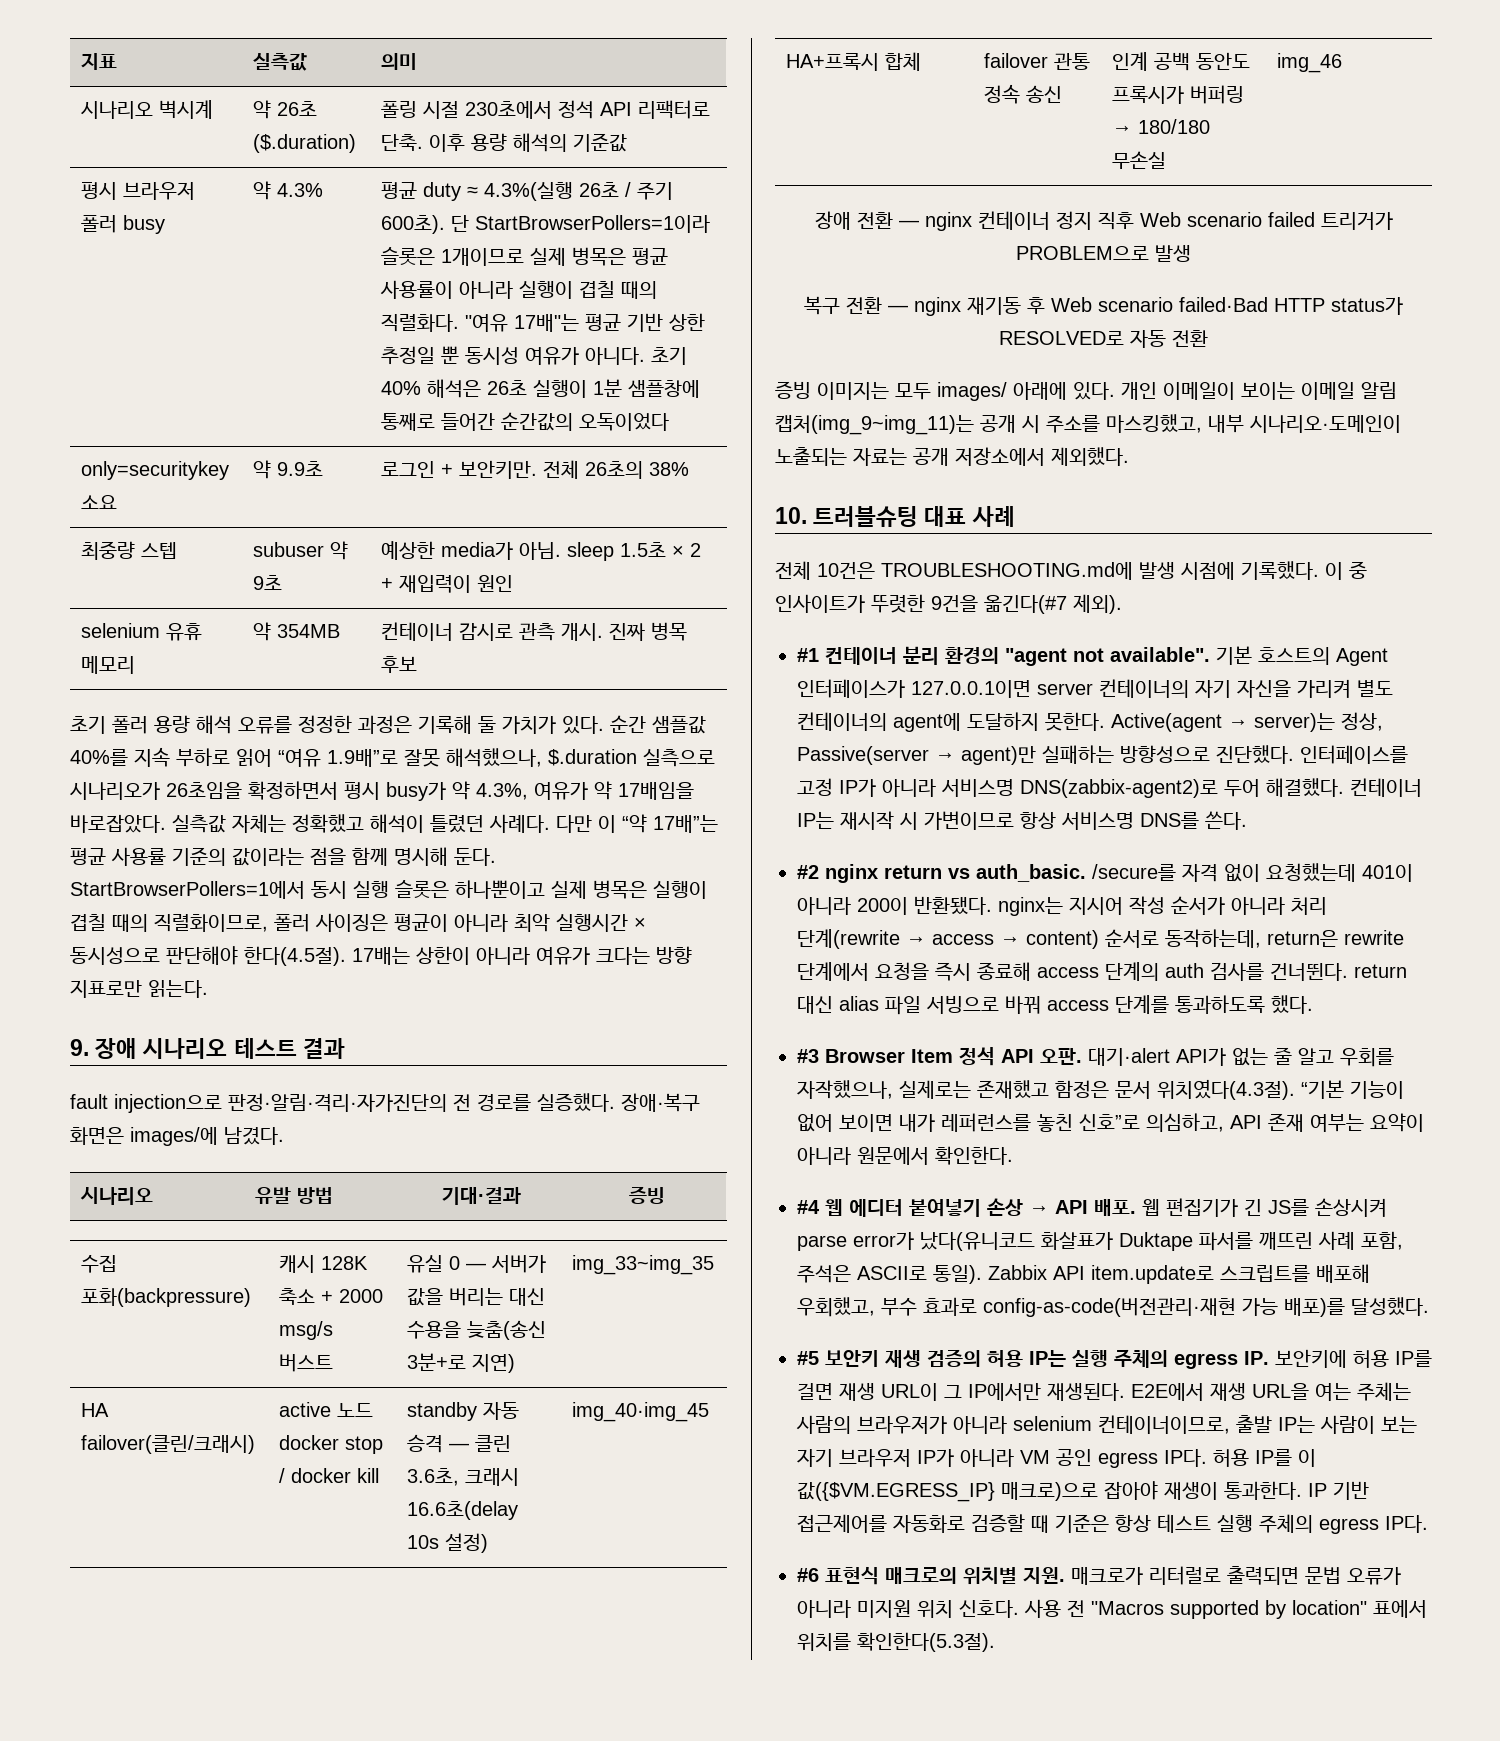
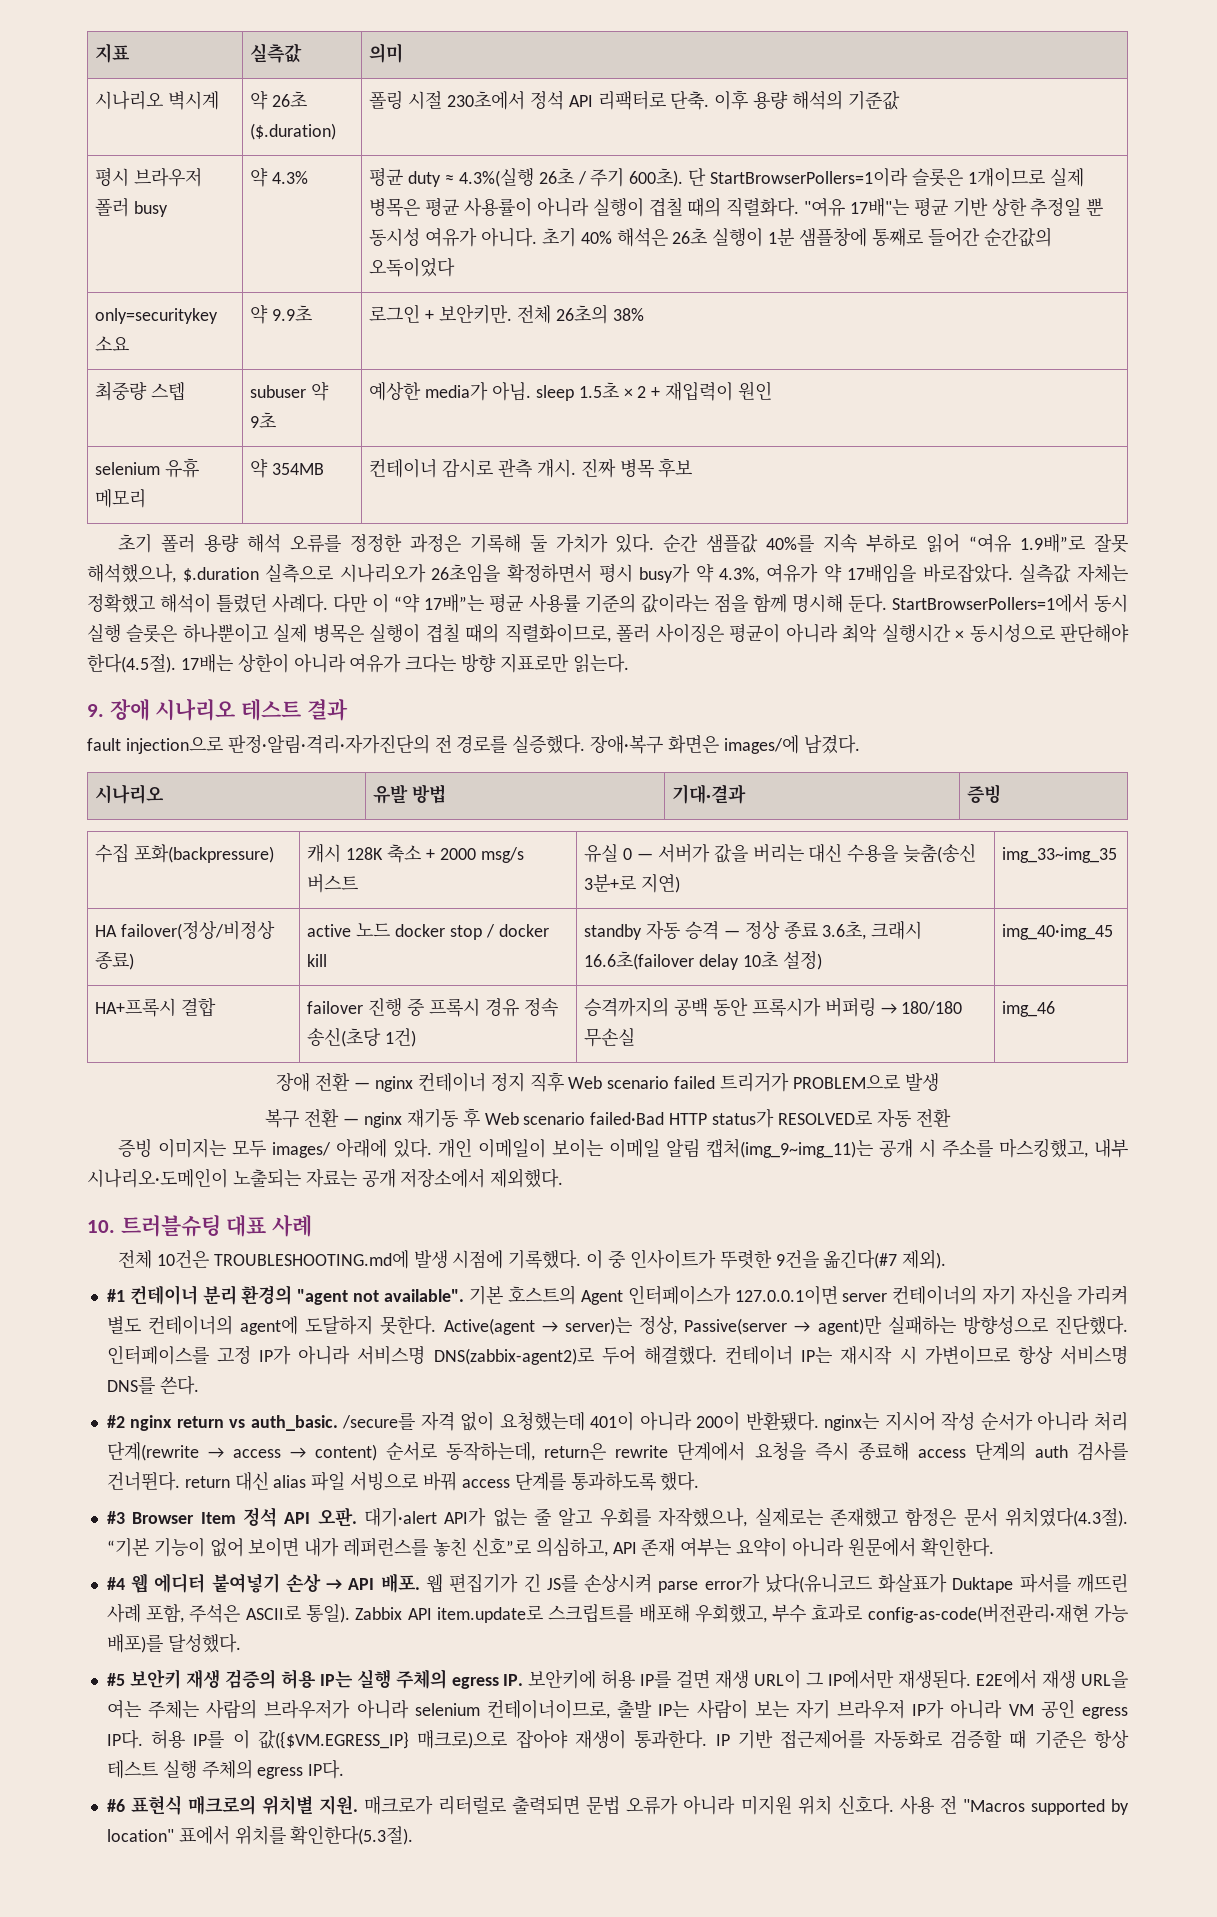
- HA failover(클린/크래시) | active 노드 docker stop / docker kill | standby 자동 승격 — 클린 3.6초, 크래시 16.6초(delay 10s 설정) | img_40·img_45
+ HA failover(정상/비정상 종료) | active 노드 docker stop / docker kill | standby 자동 승격 — 정상 종료 3.6초, 크래시 16.6초(failover delay 10초 설정) | img_40·img_45
- HA+프록시 합체 | failover 관통 정속 송신 | 인계 공백 동안도 프록시가 버퍼링 → 180/180 무손실 | img_46
+ HA+프록시 결합 | failover 진행 중 프록시 경유 정속 송신(초당 1건) | 승격까지의 공백 동안 프록시가 버퍼링 → 180/180 무손실 | img_46

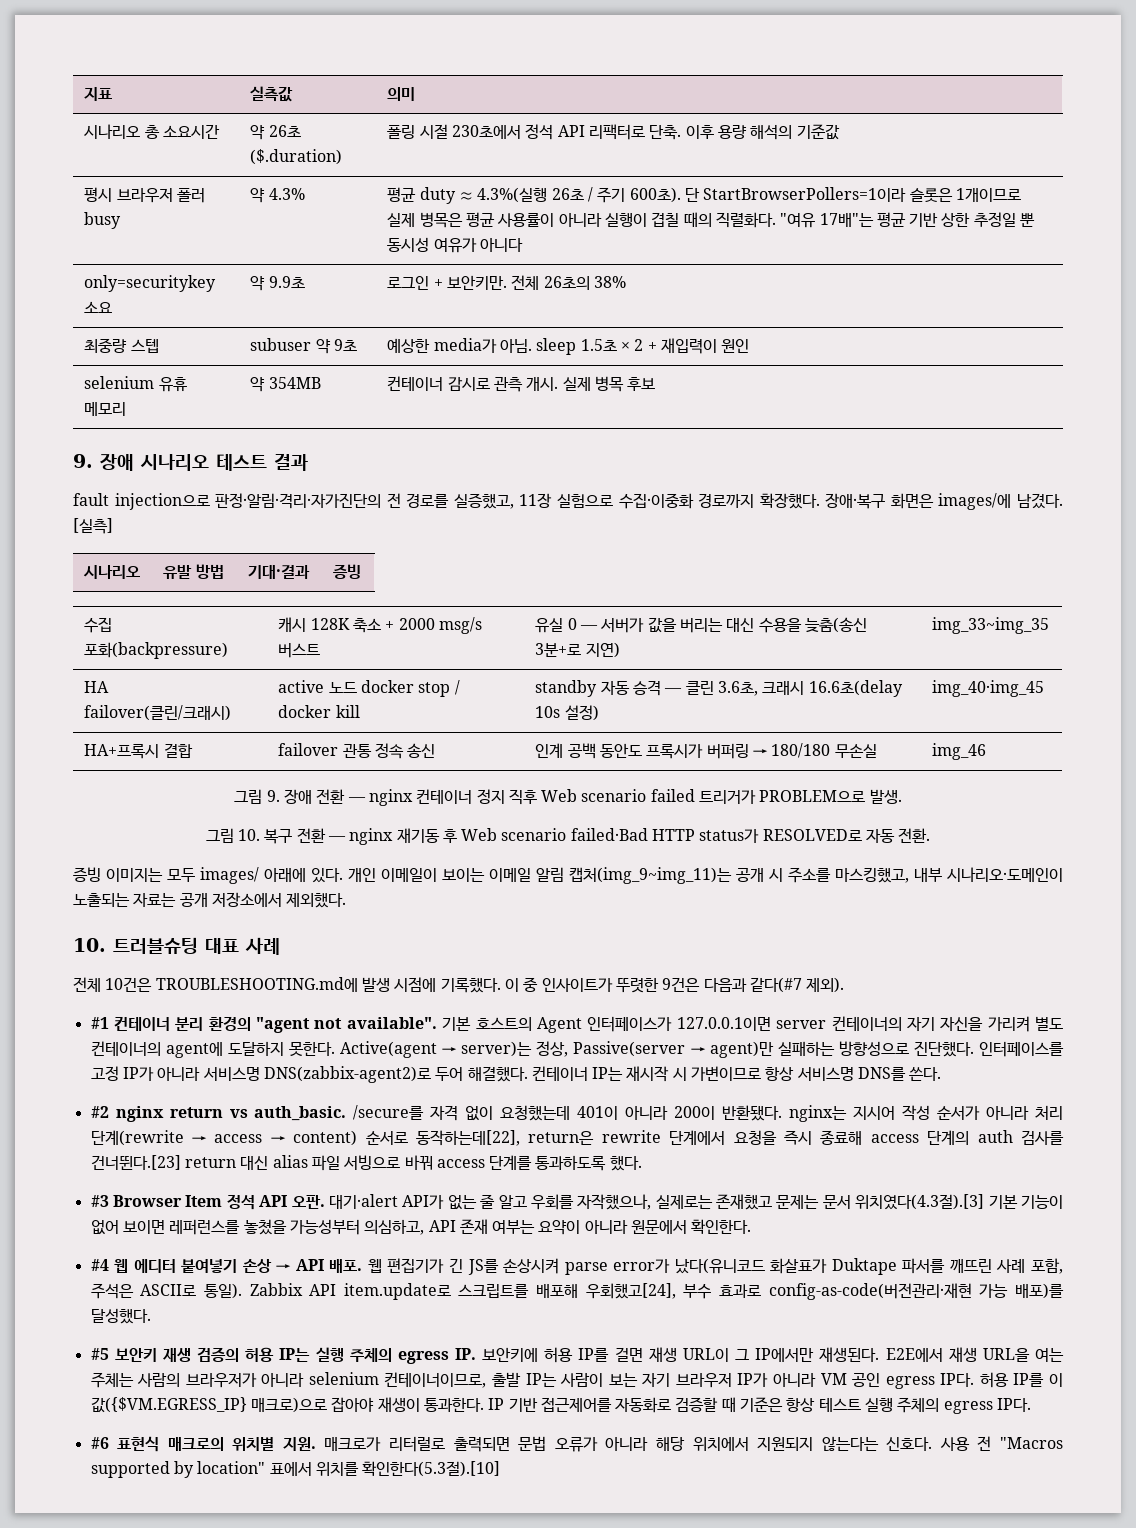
- 시나리오 벽시계 | 약 26초 ($.duration) | 폴링 시절 230초에서 정석 API 리팩터로 단축. 이후 용량 해석의 기준값
+ 시나리오 총 소요시간 | 약 26초 ($.duration) | 폴링 시절 230초에서 정석 API 리팩터로 단축. 이후 용량 해석의 기준값
- "여유 17배"는 평균 기반 상한 추정일 뿐 동시성 여유가 아니다. 초기 40% 해석은 26초 실행이 1분 샘플창에 통째로 들어간 순간값의 오독이었다
+ "여유 17배"는 평균 기반 상한 추정일 뿐 동시성 여유가 아니다
- selenium 유휴 메모리 | 약 354MB | 컨테이너 감시로 관측 개시. 진짜 병목 후보
+ selenium 유휴 메모리 | 약 354MB | 컨테이너 감시로 관측 개시. 실제 병목 후보
- 초기 폴러 용량 해석 오류를 정정한 과정은 기록해 둘 가치가 있다. 순간 샘플값 40%를 지속 부하로 읽어 “여유 1.9배”로 잘못 해석했으나, $.duration 실측으로 시나리오가 26초임을 확정하면서 평시 busy가 약 4.3%, 여유가 약 17배임을 바로잡았다. 실측값 자체는 정확했고 해석이 틀렸던 사례다. 다만 이 “약 17배”는 평균 사용률 기준의 값이라는 점을 함께 명시해 둔다. StartBrowserPollers=1에서 동시 실행 슬롯은 하나뿐이고 실제 병목은 실행이 겹칠 때의 직렬화이므로, 폴러 사이징은 평균이 아니라 최악 실행시간 × 동시성으로 판단해야 한다(4.5절). 17배는 상한이 아니라 여유가 크다는 방향 지표로만 읽는다.
- fault injection으로 판정·알림·격리·자가진단의 전 경로를 실증했다.
+ fault injection으로 판정·알림·격리·자가진단의 전 경로를 실증했고, 11장 실험으로 수집·이중화 경로까지 확장했다.
+ [실측]
- HA failover(정상/비정상 종료) | active 노드 docker stop / docker kill | standby 자동 승격 — 정상 종료 3.6초, 크래시 16.6초(failover delay 10초 설정) | img_40·img_45
+ HA failover(클린/크래시) | active 노드 docker stop / docker kill | standby 자동 승격 — 클린 3.6초, 크래시 16.6초(delay 10s 설정) | img_40·img_45
- HA+프록시 결합 | failover 진행 중 프록시 경유 정속 송신(초당 1건) | 승격까지의 공백 동안 프록시가 버퍼링 → 180/180 무손실 | img_46
+ HA+프록시 결합 | failover 관통 정속 송신 | 인계 공백 동안도 프록시가 버퍼링 → 180/180 무손실 | img_46
- 장애 전환 — nginx 컨테이너 정지 직후 Web scenario failed 트리거가 PROBLEM으로 발생
- 복구 전환 — nginx 재기동 후 Web scenario failed·Bad HTTP status가 RESOLVED로 자동 전환
+ 그림 9. 장애 전환 — nginx 컨테이너 정지 직후 Web scenario failed 트리거가 PROBLEM으로 발생.
+ 그림 10. 복구 전환 — nginx 재기동 후 Web scenario failed·Bad HTTP status가 RESOLVED로 자동 전환.
- 이 중 인사이트가 뚜렷한 9건을 옮긴다(#7 제외).
+ 이 중 인사이트가 뚜렷한 9건은 다음과 같다(#7 제외).
- /secure를 자격 없이 요청했는데 401이 아니라 200이 반환됐다. nginx는 지시어 작성 순서가 아니라 처리 단계(rewrite → access → content) 순서로 동작하는데, return은 rewrite 단계에서 요청을 즉시 종료해 access 단계의 auth 검사를 건너뛴다. return 대신 alias 파일 서빙으로 바꿔 access 단계를 통과하도록 했다.
+ /secure를 자격 없이 요청했는데 401이 아니라 200이 반환됐다. nginx는 지시어 작성 순서가 아니라 처리 단계(rewrite → access → content) 순서로 동작하는데[22], return은 rewrite 단계에서 요청을 즉시 종료해 access 단계의 auth 검사를 건너뛴다.[23] return 대신 alias 파일 서빙으로 바꿔 access 단계를 통과하도록 했다.
- 대기·alert API가 없는 줄 알고 우회를 자작했으나, 실제로는 존재했고 함정은 문서 위치였다(4.3절). “기본 기능이 없어 보이면 내가 레퍼런스를 놓친 신호”로 의심하고, API 존재 여부는 요약이 아니라 원문에서 확인한다.
+ 대기·alert API가 없는 줄 알고 우회를 자작했으나, 실제로는 존재했고 문제는 문서 위치였다(4.3절).[3] 기본 기능이 없어 보이면 레퍼런스를 놓쳤을 가능성부터 의심하고, API 존재 여부는 요약이 아니라 원문에서 확인한다.
- Zabbix API item.update로 스크립트를 배포해 우회했고, 부수 효과로 config-as-code(버전관리·재현 가능 배포)를 달성했다.
+ Zabbix API item.update로 스크립트를 배포해 우회했고[24], 부수 효과로 config-as-code(버전관리·재현 가능 배포)를 달성했다.
- 매크로가 리터럴로 출력되면 문법 오류가 아니라 미지원 위치 신호다.
+ 매크로가 리터럴로 출력되면 문법 오류가 아니라 해당 위치에서 지원되지 않는다는 신호다.
- 사용 전 "Macros supported by location" 표에서 위치를 확인한다(5.3절).
+ 사용 전 "Macros supported by location" 표에서 위치를 확인한다(5.3절).[10]

